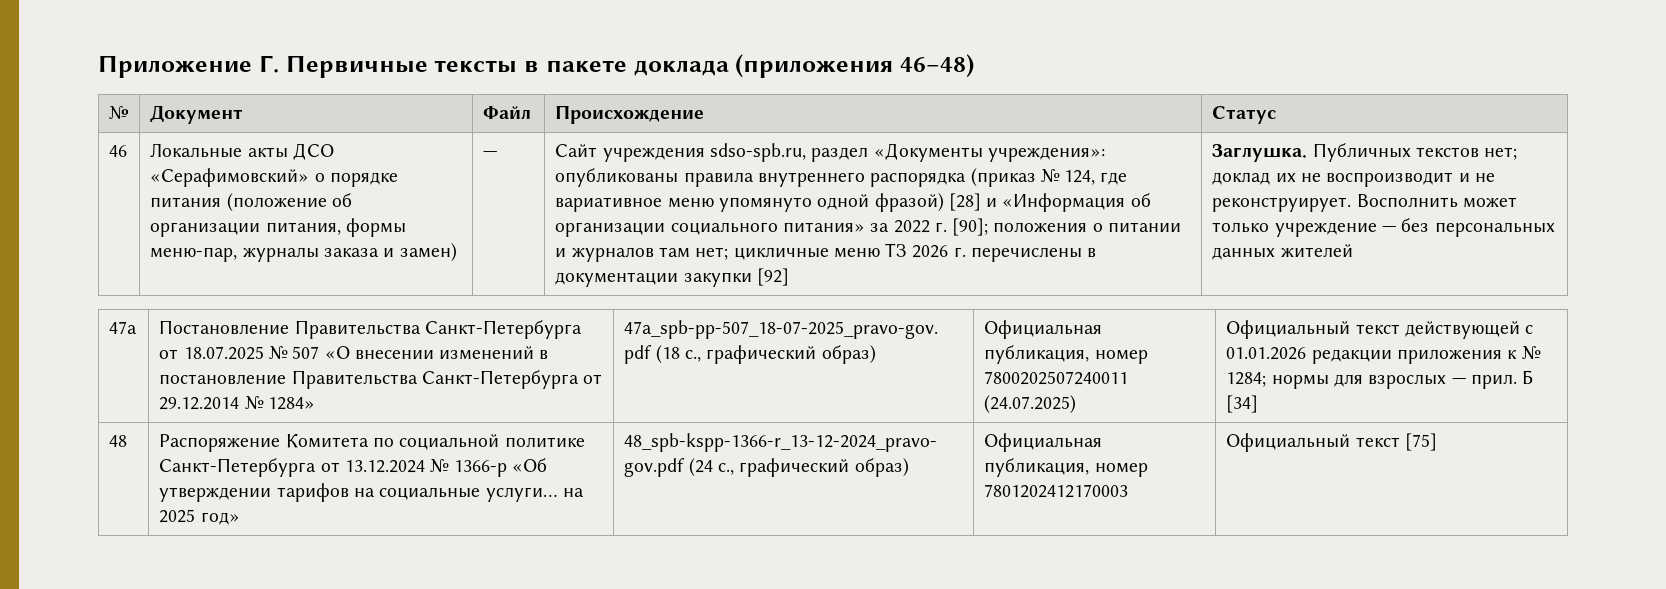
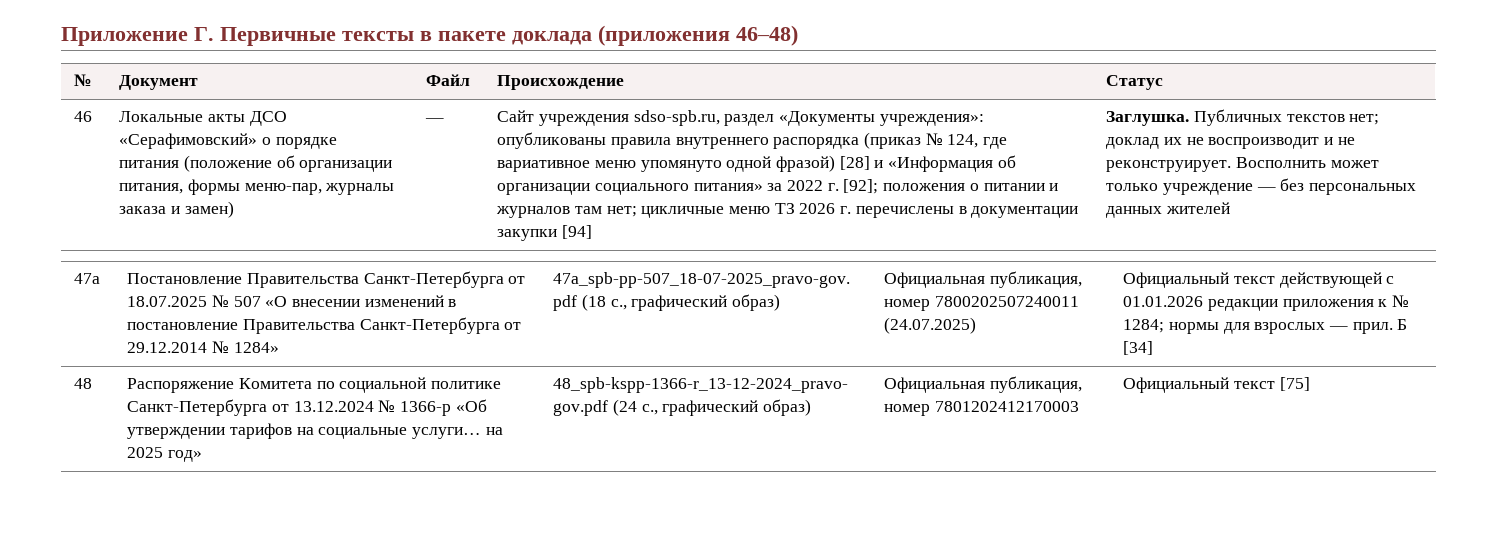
- Сайт учреждения sdso-spb.ru, раздел «Документы учреждения»: опубликованы правила внутреннего распорядка (приказ № 124, где вариативное меню упомянуто одной фразой) [28] и «Информация об организации социального питания» за 2022 г. [90]; положения о питании и журналов там нет; цикличные меню ТЗ 2026 г. перечислены в документации закупки [92]
+ Сайт учреждения sdso-spb.ru, раздел «Документы учреждения»: опубликованы правила внутреннего распорядка (приказ № 124, где вариативное меню упомянуто одной фразой) [28] и «Информация об организации социального питания» за 2022 г. [92]; положения о питании и журналов там нет; цикличные меню ТЗ 2026 г. перечислены в документации закупки [94]

